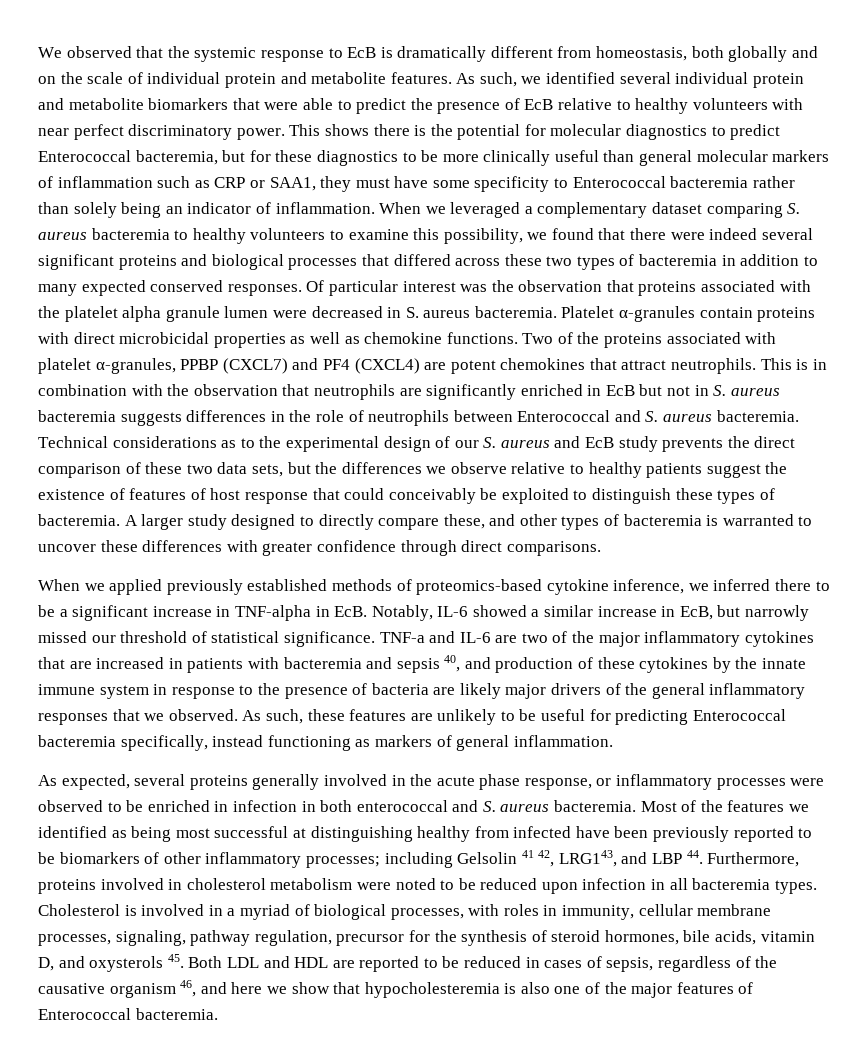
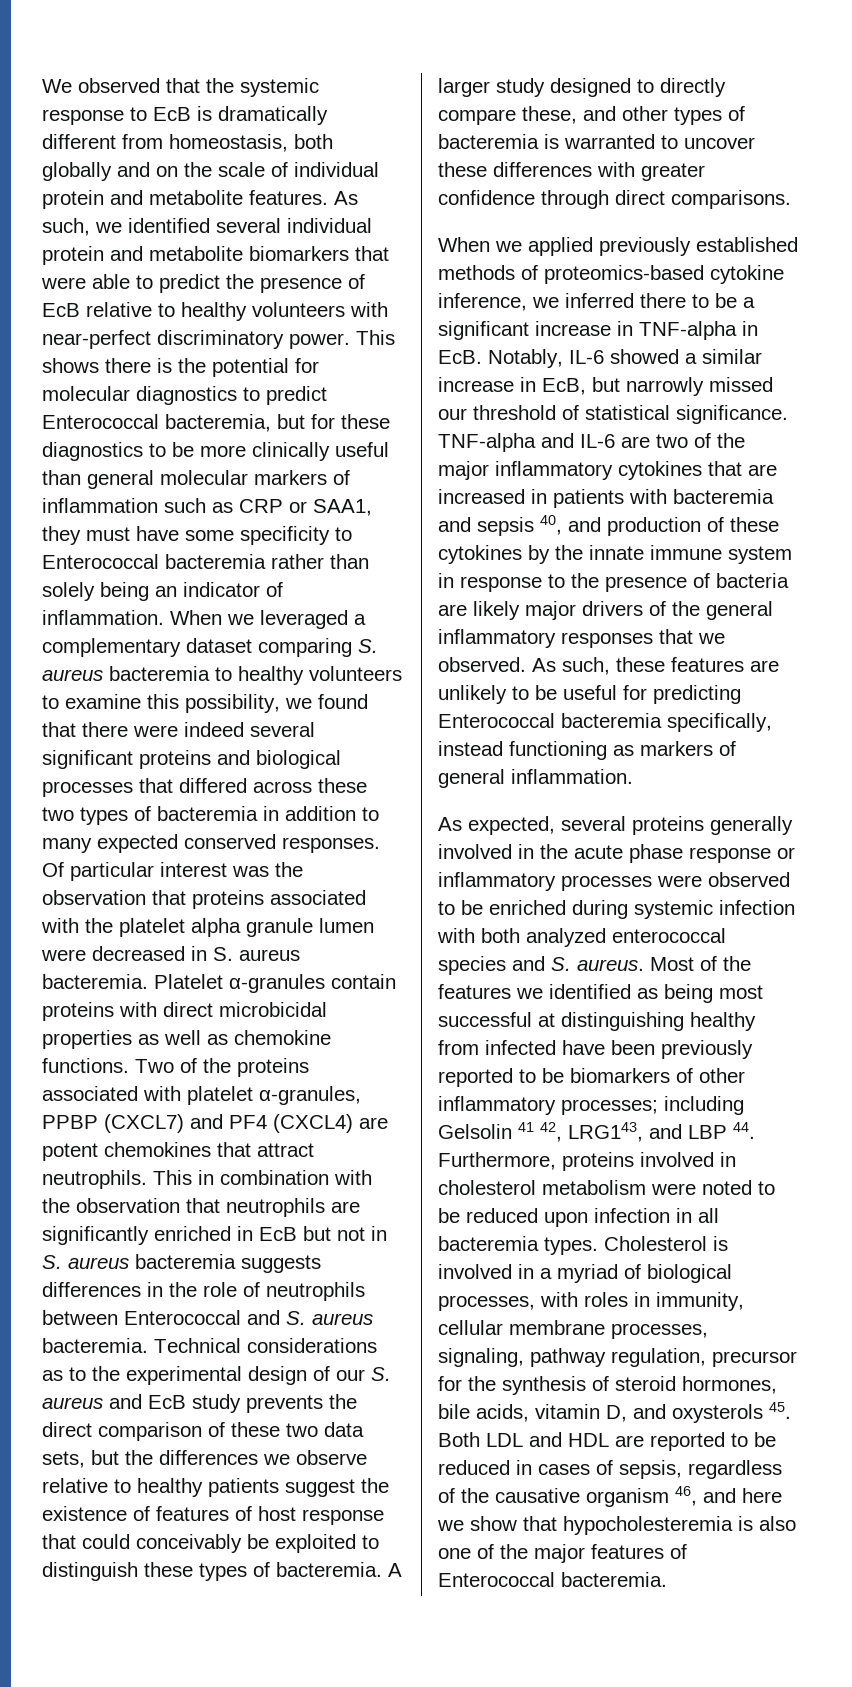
- As such, we identified several individual protein and metabolite biomarkers that were able to predict the presence of EcB relative to healthy volunteers with near perfect discriminatory power.
+ As such, we identified several individual protein and metabolite biomarkers that were able to predict the presence of EcB relative to healthy volunteers with near-perfect discriminatory power.
- This is in combination with the observation that neutrophils are significantly enriched in EcB but not in S. aureus bacteremia suggests differences in the role of neutrophils between Enterococcal and S. aureus bacteremia.
+ This in combination with the observation that neutrophils are significantly enriched in EcB but not in S. aureus bacteremia suggests differences in the role of neutrophils between Enterococcal and S. aureus bacteremia.
- TNF-a and IL-6 are two of the major inflammatory cytokines that are increased in patients with bacteremia and sepsis 40, and production of these cytokines by the innate immune system in response to the presence of bacteria are likely major drivers of the general inflammatory responses that we observed.
+ TNF-alpha and IL-6 are two of the major inflammatory cytokines that are increased in patients with bacteremia and sepsis 40, and production of these cytokines by the innate immune system in response to the presence of bacteria are likely major drivers of the general inflammatory responses that we observed.
- As expected, several proteins generally involved in the acute phase response, or inflammatory processes were observed to be enriched in infection in both enterococcal and S. aureus bacteremia.
+ As expected, several proteins generally involved in the acute phase response or inflammatory processes were observed to be enriched during systemic infection with both analyzed enterococcal species and S. aureus.

